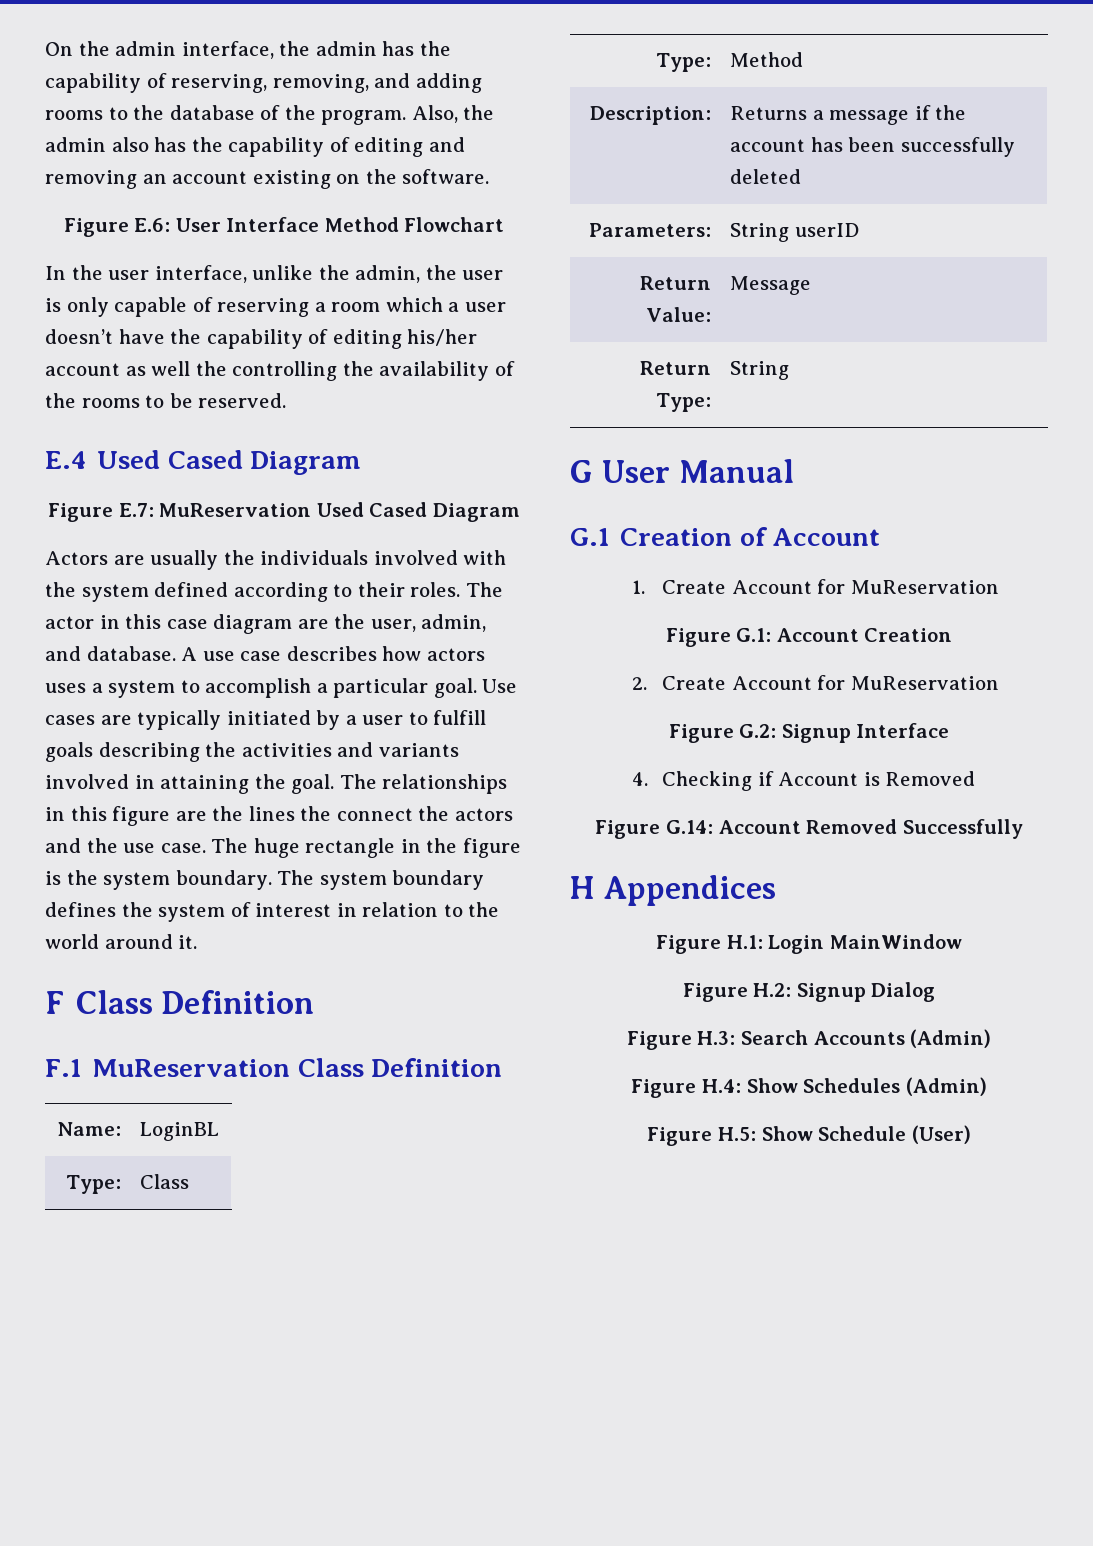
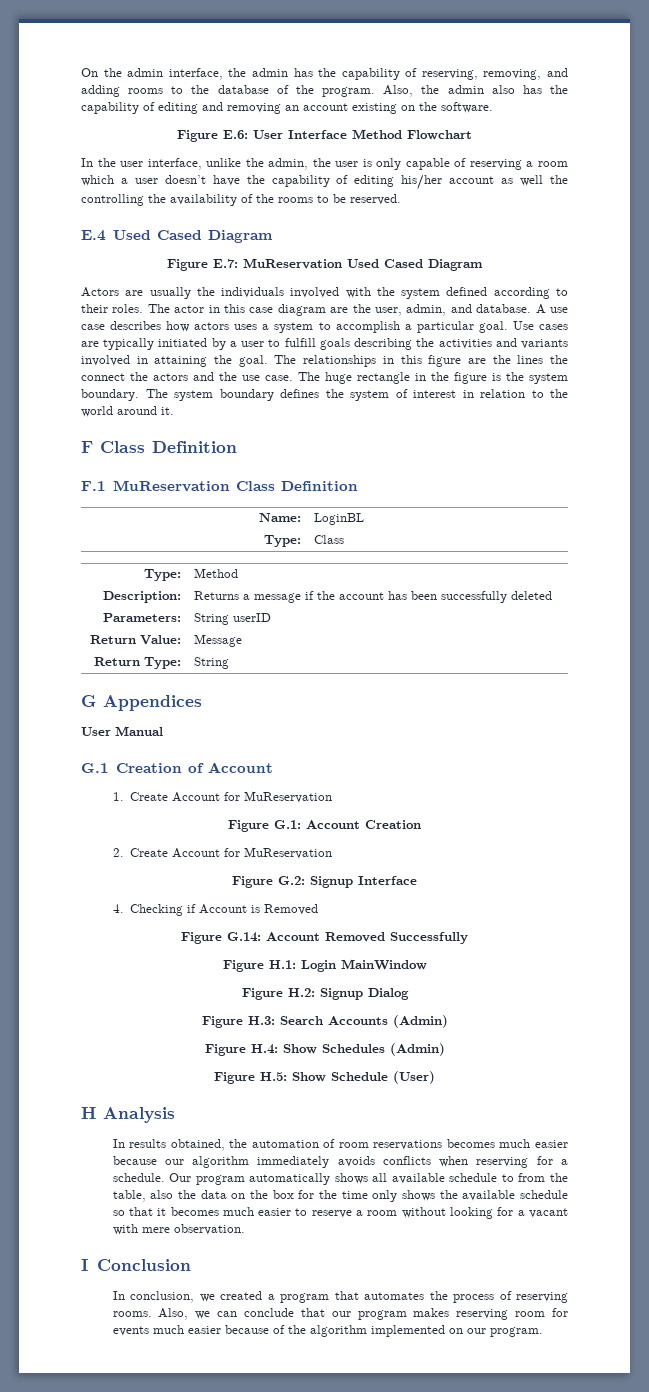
- G User Manual
+ G Appendices
+ User Manual
- H Appendices
+ H Analysis
+ In results obtained, the automation of room reservations becomes much easier because our algorithm immediately avoids conflicts when reserving for a schedule. Our program automatically shows all available schedule to from the table, also the data on the box for the time only shows the available schedule so that it becomes much easier to reserve a room without looking for a vacant with mere observation.
+ I Conclusion
+ In conclusion, we created a program that automates the process of reserving rooms. Also, we can conclude that our program makes reserving room for events much easier because of the algorithm implemented on our program.

